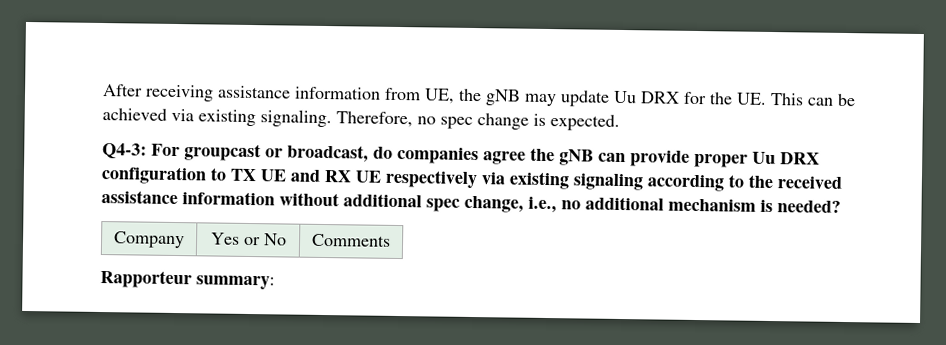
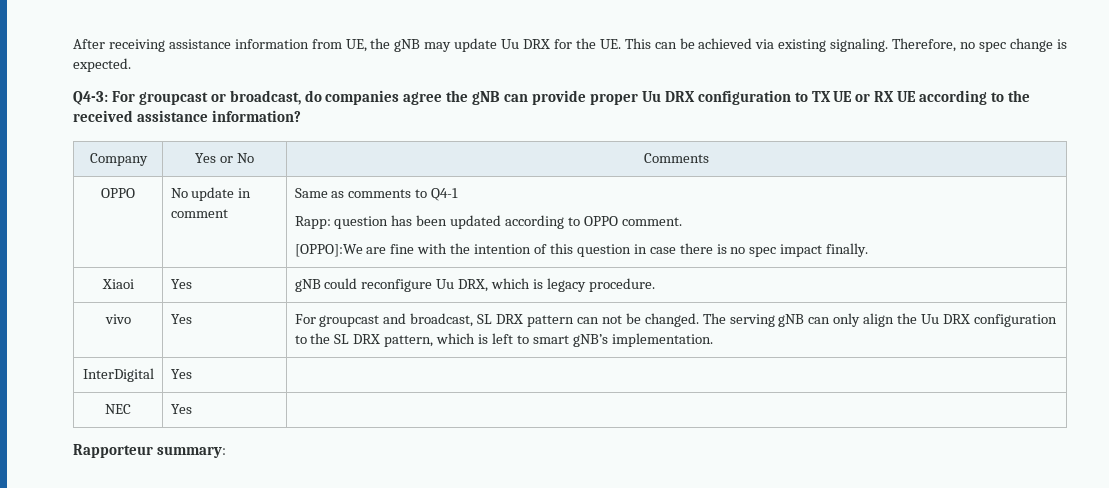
- Q4-3: For groupcast or broadcast, do companies agree the gNB can provide proper Uu DRX configuration to TX UE and RX UE respectively via existing signaling according to the received assistance information without additional spec change, i.e., no additional mechanism is needed?
+ Q4-3: For groupcast or broadcast, do companies agree the gNB can provide proper Uu DRX configuration to TX UE or RX UE according to the received assistance information?
+ OPPO | No update in comment | Same as comments to Q4-1
+ Rapp: question has been updated according to OPPO comment.
+ [OPPO]:We are fine with the intention of this question in case there is no spec impact finally.
+ Xiaoi | Yes | gNB could reconfigure Uu DRX, which is legacy procedure.
+ vivo | Yes | For groupcast and broadcast, SL DRX pattern can not be changed. The serving gNB can only align the Uu DRX configuration to the SL DRX pattern, which is left to smart gNB’s implementation.
+ InterDigital | Yes |
+ NEC | Yes |

